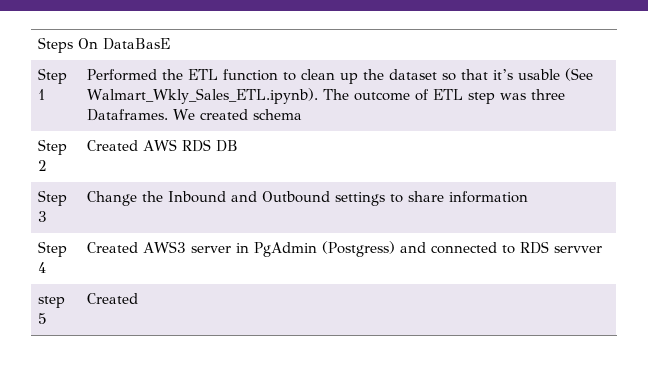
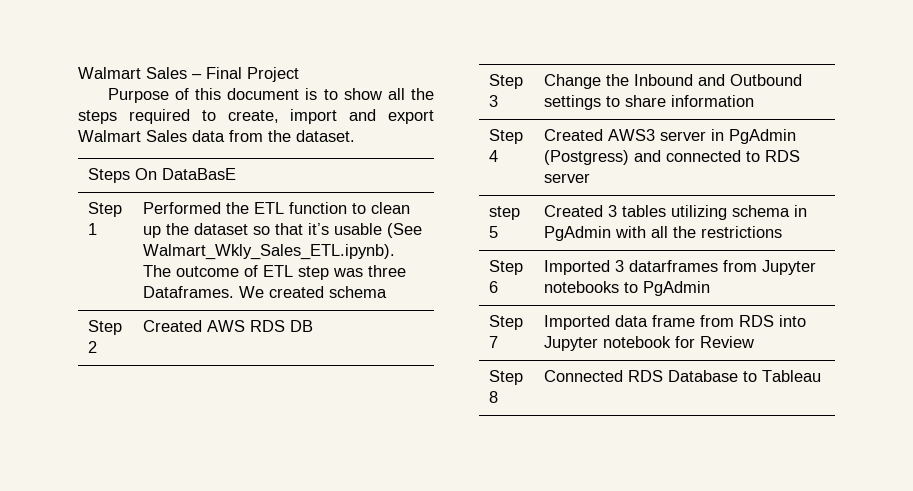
+ Walmart Sales – Final Project
+ Purpose of this document is to show all the steps required to create, import and export Walmart Sales data from the dataset.
- Step 4 | Created AWS3 server in PgAdmin (Postgress) and connected to RDS servver
+ Step 4 | Created AWS3 server in PgAdmin (Postgress) and connected to RDS server
- step 5 | Created
+ step 5 | Created 3 tables utilizing schema in PgAdmin with all the restrictions
+ Step 6 | Imported 3 datarframes from Jupyter notebooks to PgAdmin
+ Step 7 | Imported data frame from RDS into Jupyter notebook for Review
+ Step 8 | Connected RDS Database to Tableau

